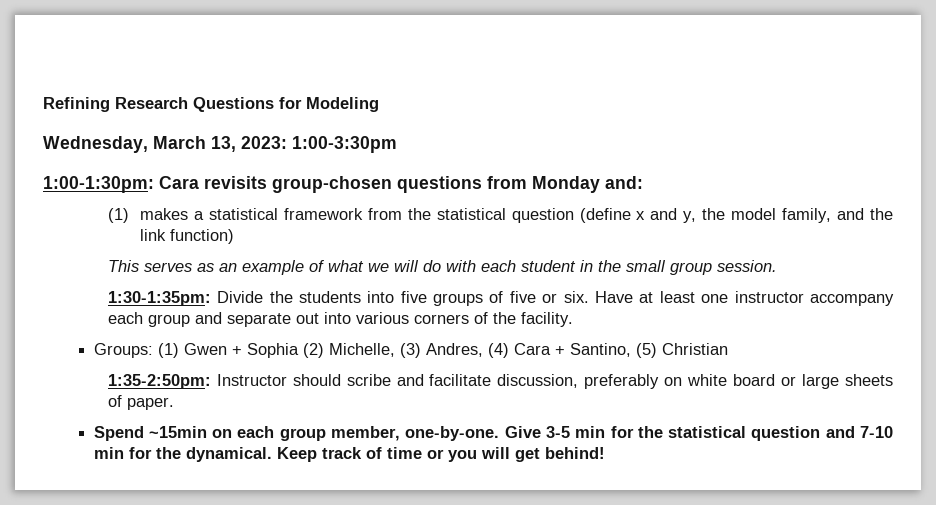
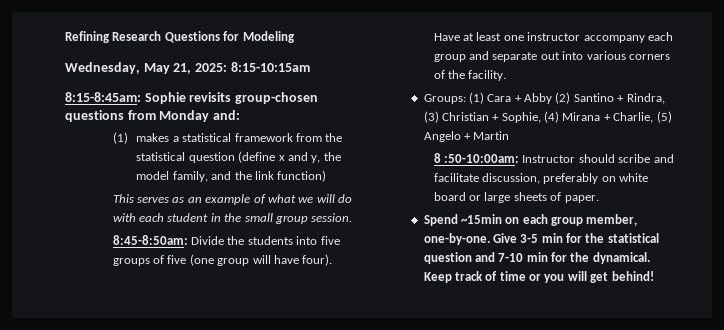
- Wednesday, March 13, 2023: 1:00-3:30pm
- 1:00-1:30pm: Cara revisits group-chosen questions from Monday and:
+ Wednesday, May 21, 2025: 8:15-10:15am
+ 8:15-8:45am: Sophie revisits group-chosen questions from Monday and:
- 1:30-1:35pm: Divide the students into five groups of five or six.
+ 8:45-8:50am: Divide the students into five groups of five (one group will have four).
- Groups: (1) Gwen + Sophia (2) Michelle, (3) Andres, (4) Cara + Santino, (5) Christian
- 1:35-2:50pm: Instructor should scribe and facilitate discussion, preferably on white board or large sheets of paper.
+ Groups: (1) Cara + Abby (2) Santino + Rindra, (3) Christian + Sophie, (4) Mirana + Charlie, (5) Angelo + Martin
+ 8 :50-10:00am: Instructor should scribe and facilitate discussion, preferably on white board or large sheets of paper.

